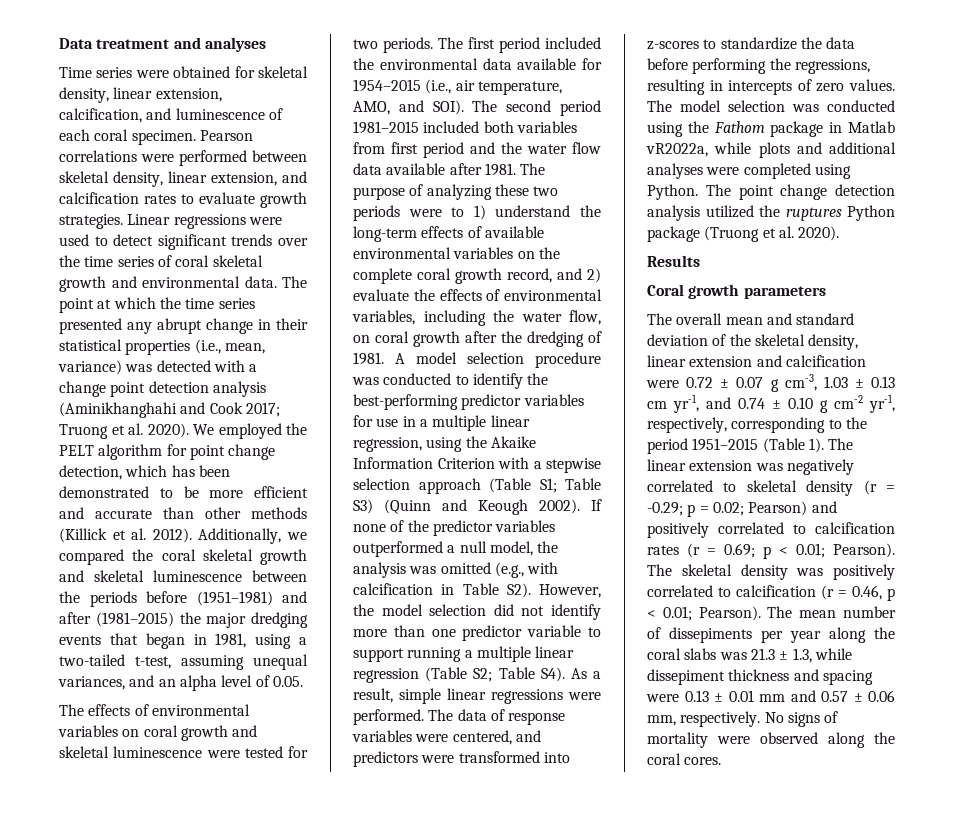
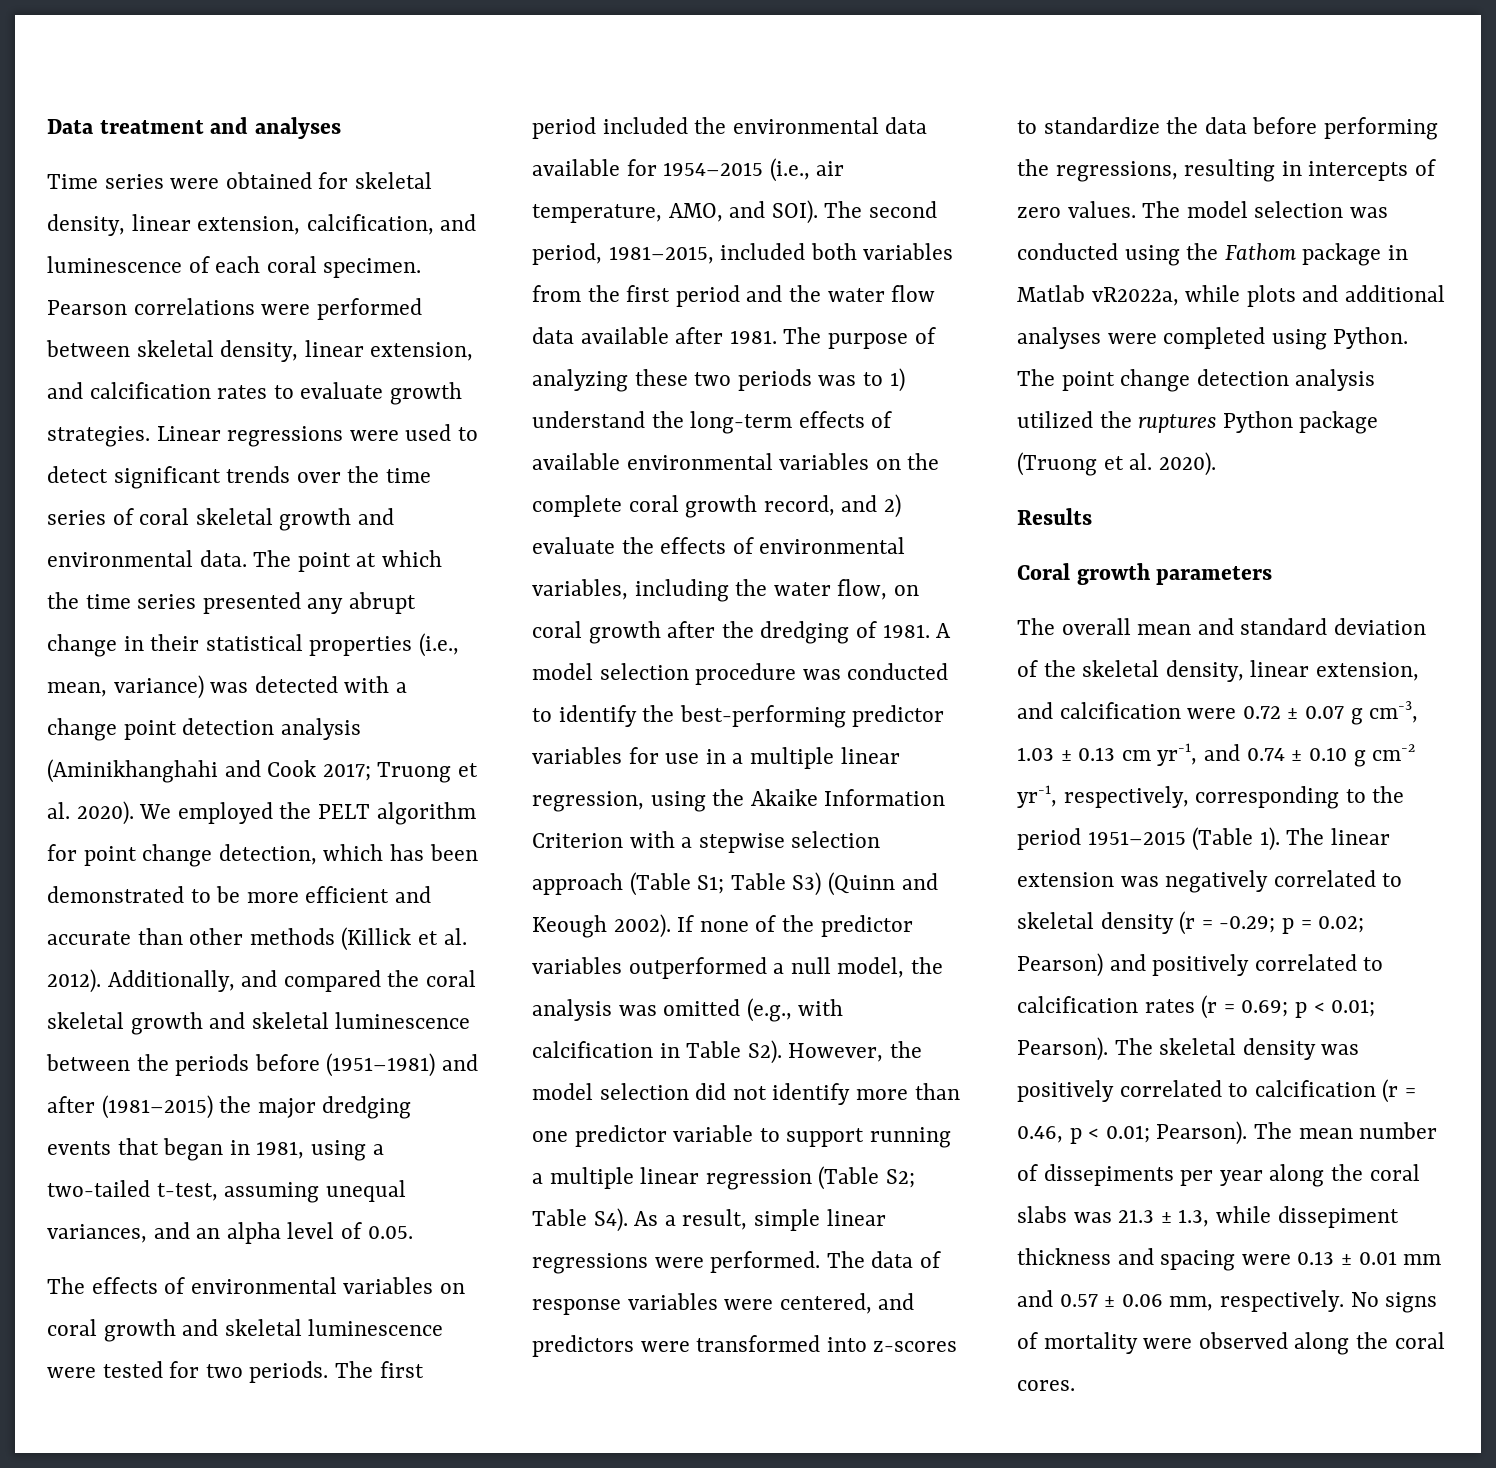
- Additionally, we compared the coral skeletal growth and skeletal luminescence between the periods before (1951–1981) and after (1981–2015) the major dredging events that began in 1981, using a two-tailed t-test, assuming unequal variances, and an alpha level of 0.05.
+ Additionally, and compared the coral skeletal growth and skeletal luminescence between the periods before (1951–1981) and after (1981–2015) the major dredging events that began in 1981, using a two-tailed t-test, assuming unequal variances, and an alpha level of 0.05.
- The second period 1981–2015 included both variables from first period and the water flow data available after 1981.
+ The second period, 1981–2015, included both variables from the first period and the water flow data available after 1981.
- The purpose of analyzing these two periods were to 1) understand the long-term effects of available environmental variables on the complete coral growth record, and 2) evaluate the effects of environmental variables, including the water flow, on coral growth after the dredging of 1981.
+ The purpose of analyzing these two periods was to 1) understand the long-term effects of available environmental variables on the complete coral growth record, and 2) evaluate the effects of environmental variables, including the water flow, on coral growth after the dredging of 1981.
- The overall mean and standard deviation of the skeletal density, linear extension and calcification were 0.72 ± 0.07 g cm-3, 1.03 ± 0.13 cm yr-1, and 0.74 ± 0.10 g cm-2 yr-1, respectively, corresponding to the period 1951–2015 (Table 1).
+ The overall mean and standard deviation of the skeletal density, linear extension, and calcification were 0.72 ± 0.07 g cm-3, 1.03 ± 0.13 cm yr-1, and 0.74 ± 0.10 g cm-2 yr-1, respectively, corresponding to the period 1951–2015 (Table 1).

